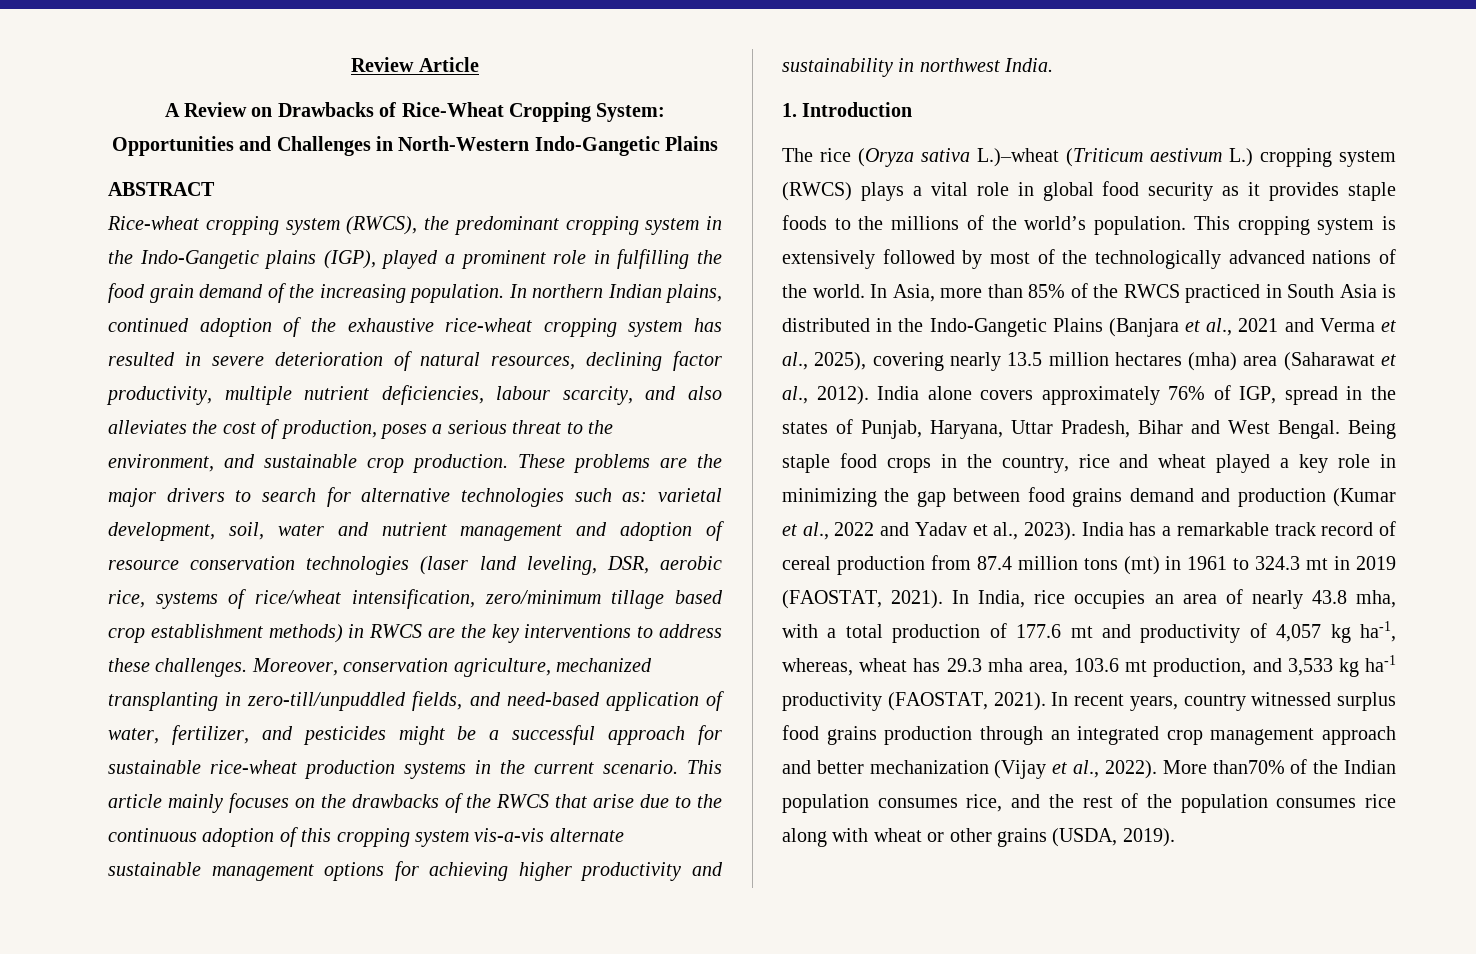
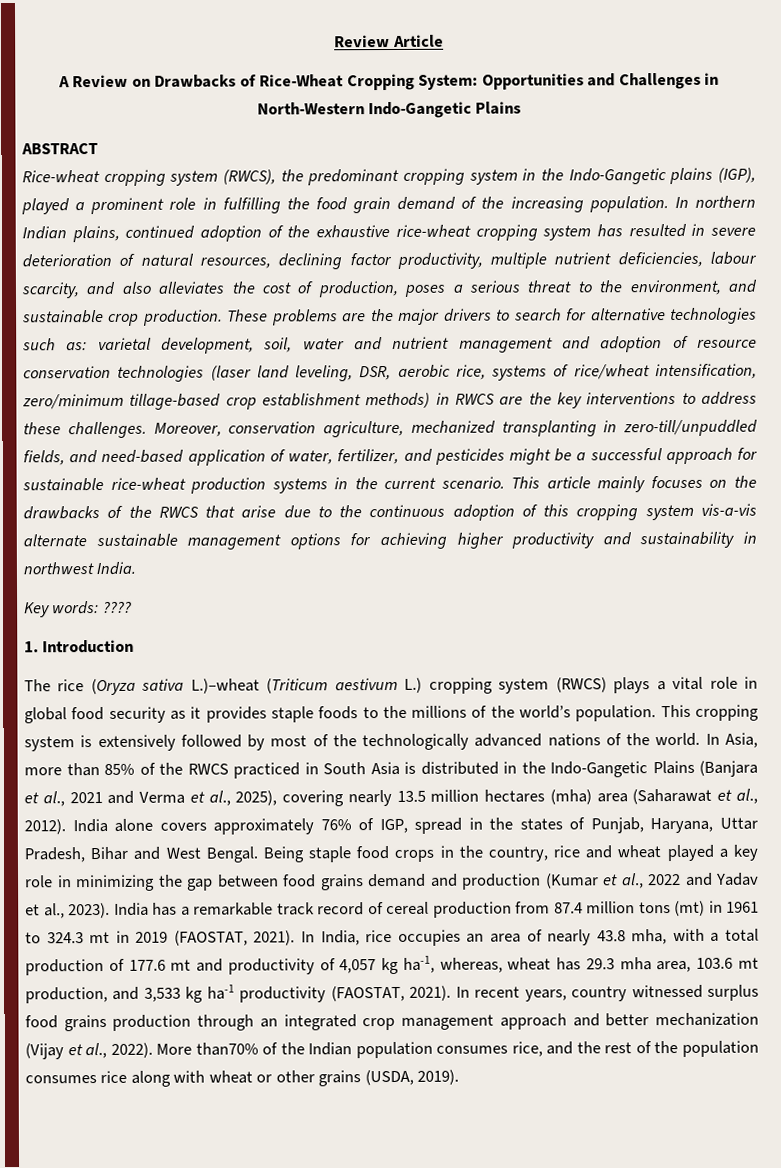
- These problems are the major drivers to search for alternative technologies such as: varietal development, soil, water and nutrient management and adoption of resource conservation technologies (laser land leveling, DSR, aerobic rice, systems of rice/wheat intensification, zero/minimum tillage based crop establishment methods) in RWCS are the key interventions to address these challenges.
+ These problems are the major drivers to search for alternative technologies such as: varietal development, soil, water and nutrient management and adoption of resource conservation technologies (laser land leveling, DSR, aerobic rice, systems of rice/wheat intensification, zero/minimum tillage-based crop establishment methods) in RWCS are the key interventions to address these challenges.
+ Key words: ????

